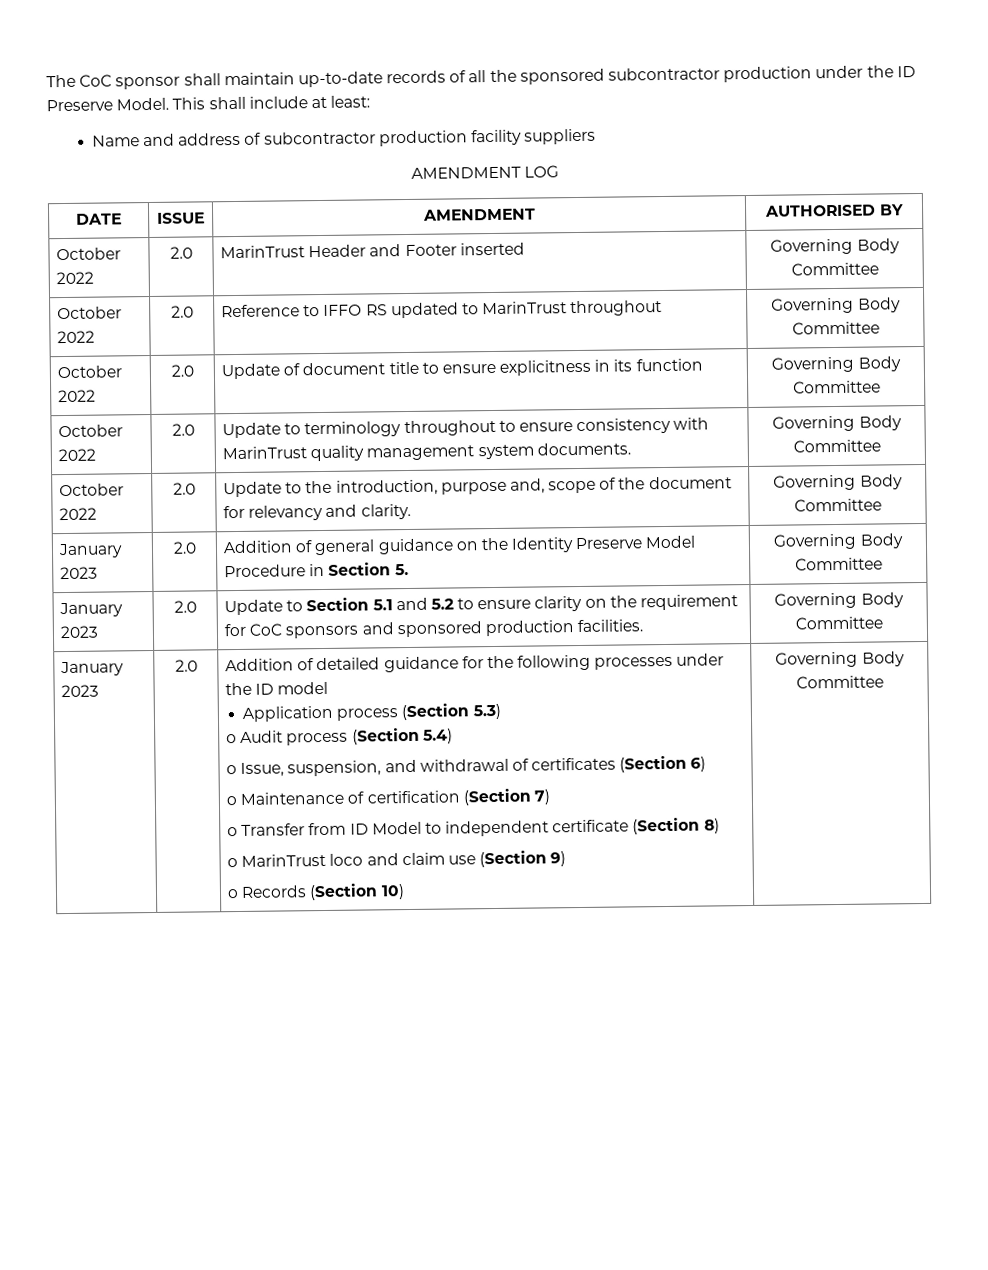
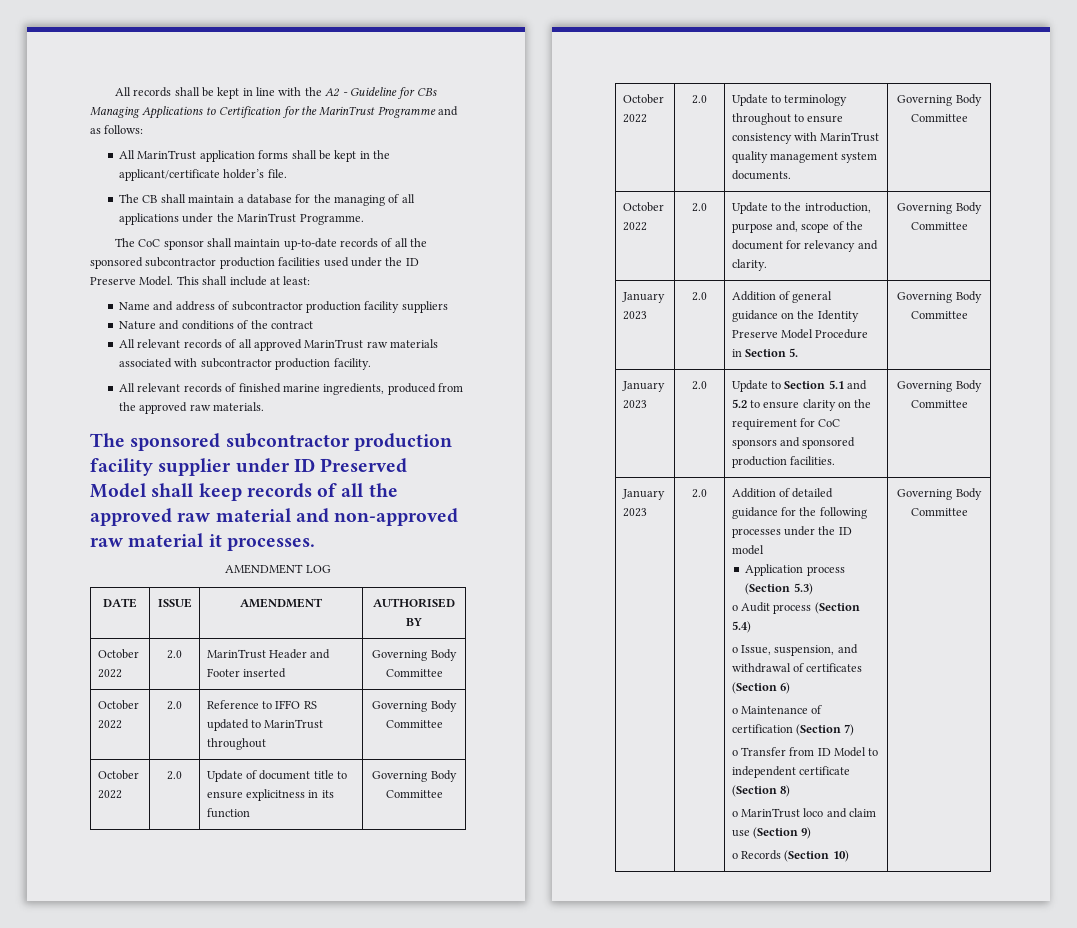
+ All records shall be kept in line with the A2 - Guideline for CBs Managing Applications to Certification for the MarinTrust Programme and as follows:
+ All MarinTrust application forms shall be kept in the applicant/certificate holder’s file.
+ The CB shall maintain a database for the managing of all applications under the MarinTrust Programme.
- The CoC sponsor shall maintain up-to-date records of all the sponsored subcontractor production under the ID Preserve Model.
+ The CoC sponsor shall maintain up-to-date records of all the sponsored subcontractor production facilities used under the ID Preserve Model.
+ Nature and conditions of the contract
+ All relevant records of all approved MarinTrust raw materials associated with subcontractor production facility.
+ All relevant records of finished marine ingredients, produced from the approved raw materials.
+ The sponsored subcontractor production facility supplier under ID Preserved Model shall keep records of all the approved raw material and non‐approved raw material it processes.

